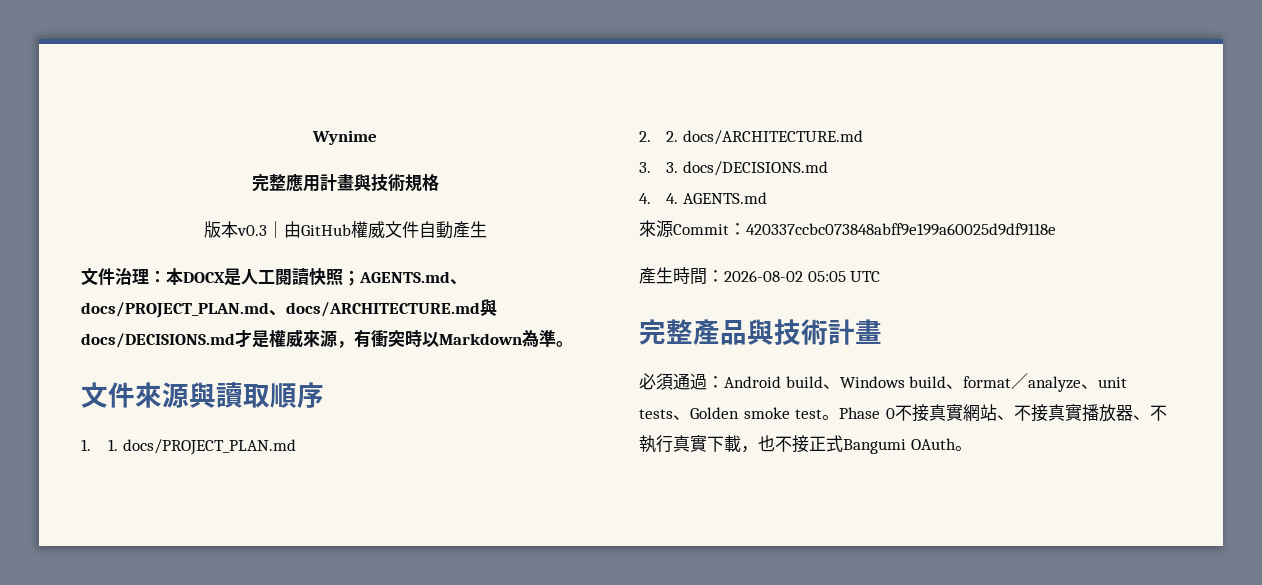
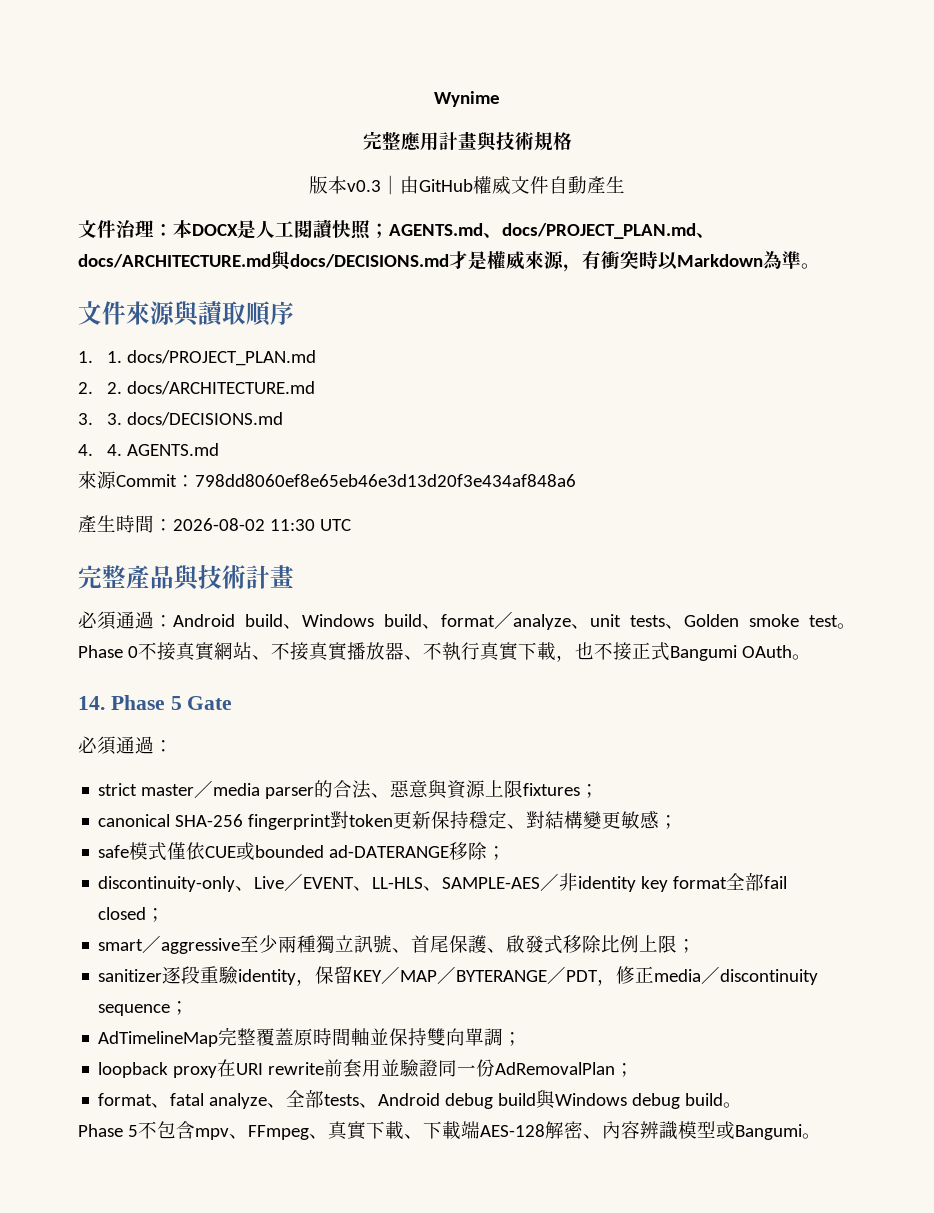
- 來源Commit：420337ccbc073848abff9e199a60025d9df9118e
+ 來源Commit：798dd8060ef8e65eb46e3d13d20f3e434af848a6
- 產生時間：2026-08-02 05:05 UTC
+ 產生時間：2026-08-02 11:30 UTC
+ 14. Phase 5 Gate
+ 必須通過：
+ strict master／media parser的合法、惡意與資源上限fixtures；
+ canonical SHA-256 fingerprint對token更新保持穩定、對結構變更敏感；
+ safe模式僅依CUE或bounded ad-DATERANGE移除；
+ discontinuity-only、Live／EVENT、LL-HLS、SAMPLE-AES／非identity key format全部fail closed；
+ smart／aggressive至少兩種獨立訊號、首尾保護、啟發式移除比例上限；
+ sanitizer逐段重驗identity，保留KEY／MAP／BYTERANGE／PDT，修正media／discontinuity sequence；
+ AdTimelineMap完整覆蓋原時間軸並保持雙向單調；
+ loopback proxy在URI rewrite前套用並驗證同一份AdRemovalPlan；
+ format、fatal analyze、全部tests、Android debug build與Windows debug build。
+ Phase 5不包含mpv、FFmpeg、真實下載、下載端AES-128解密、內容辨識模型或Bangumi。

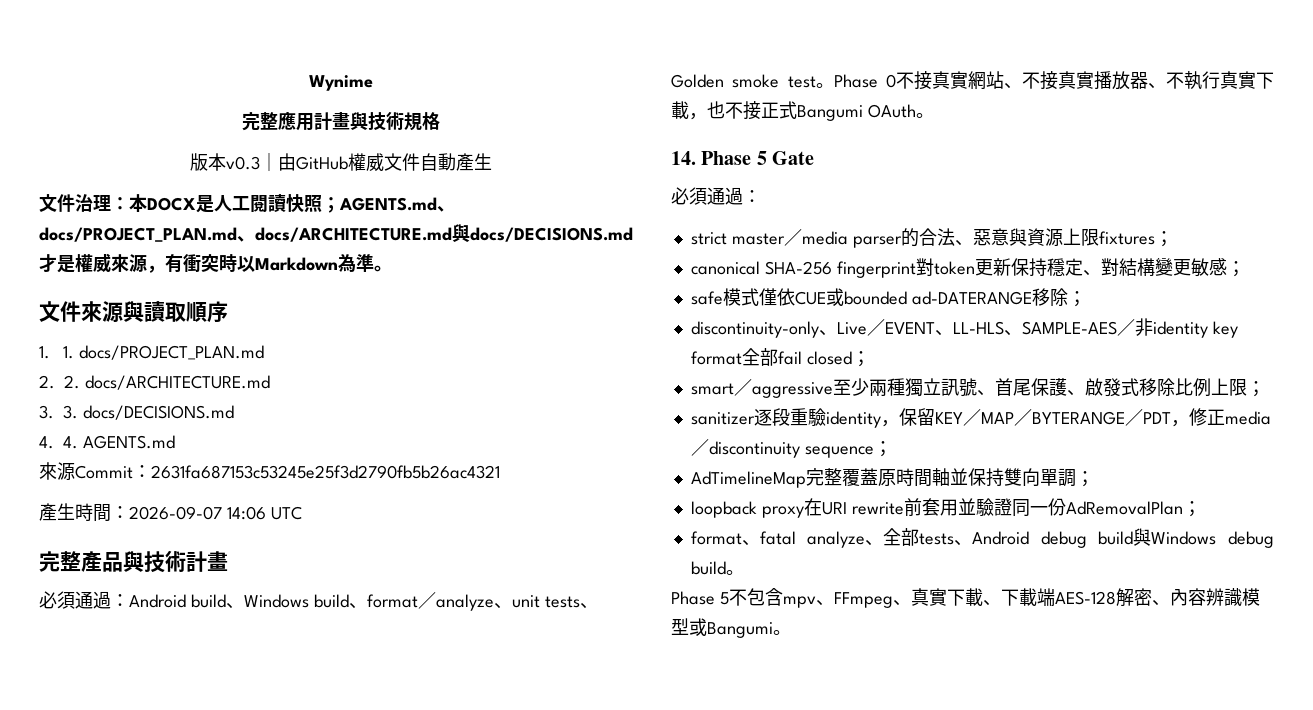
- 來源Commit：798dd8060ef8e65eb46e3d13d20f3e434af848a6
+ 來源Commit：2631fa687153c53245e25f3d2790fb5b26ac4321
- 產生時間：2026-08-02 11:30 UTC
+ 產生時間：2026-09-07 14:06 UTC

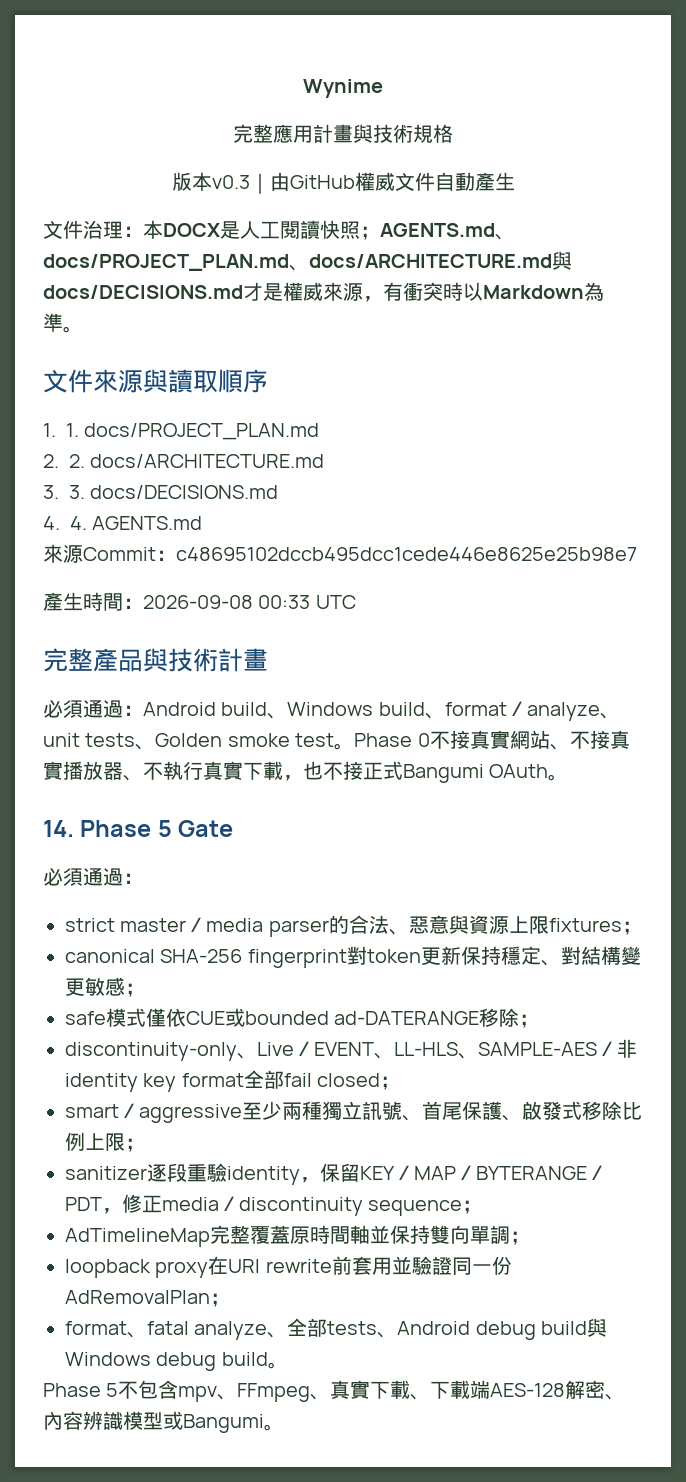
- 來源Commit：2631fa687153c53245e25f3d2790fb5b26ac4321
+ 來源Commit：c48695102dccb495dcc1cede446e8625e25b98e7
- 產生時間：2026-09-07 14:06 UTC
+ 產生時間：2026-09-08 00:33 UTC

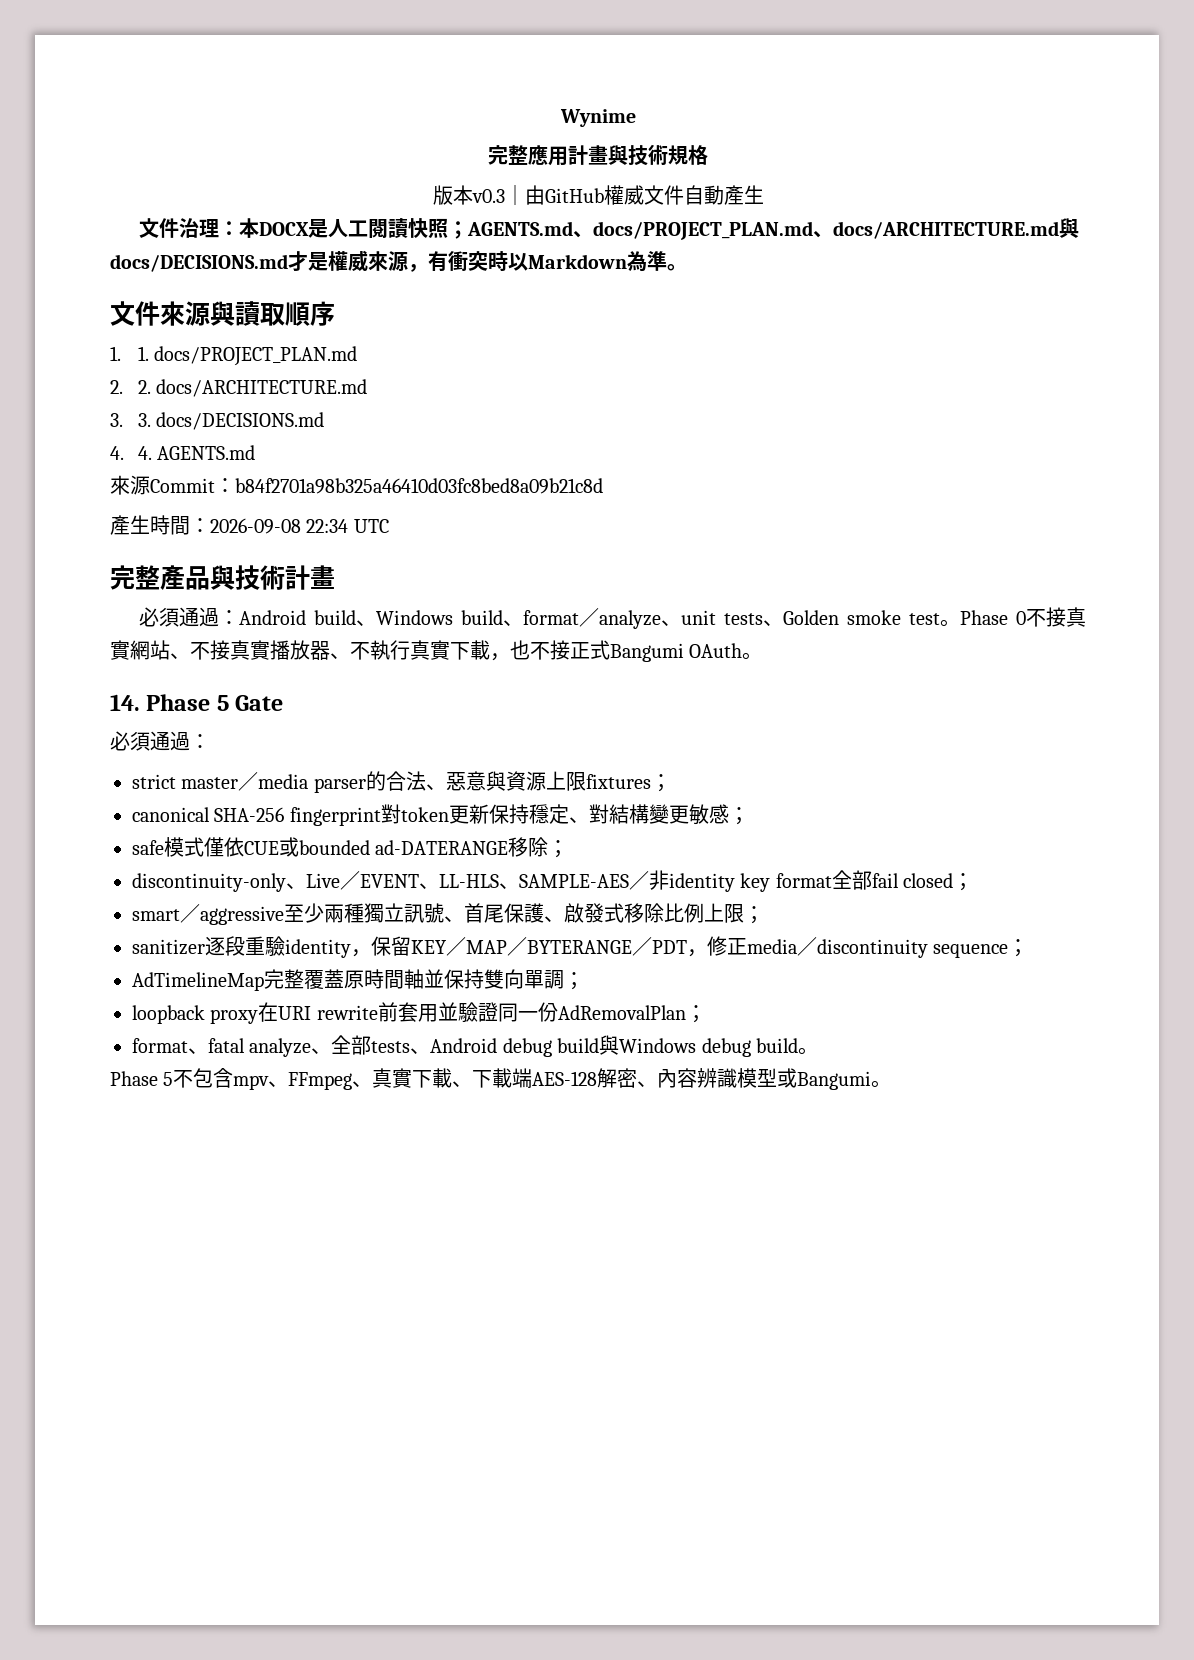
- 來源Commit：c48695102dccb495dcc1cede446e8625e25b98e7
+ 來源Commit：b84f2701a98b325a46410d03fc8bed8a09b21c8d
- 產生時間：2026-09-08 00:33 UTC
+ 產生時間：2026-09-08 22:34 UTC

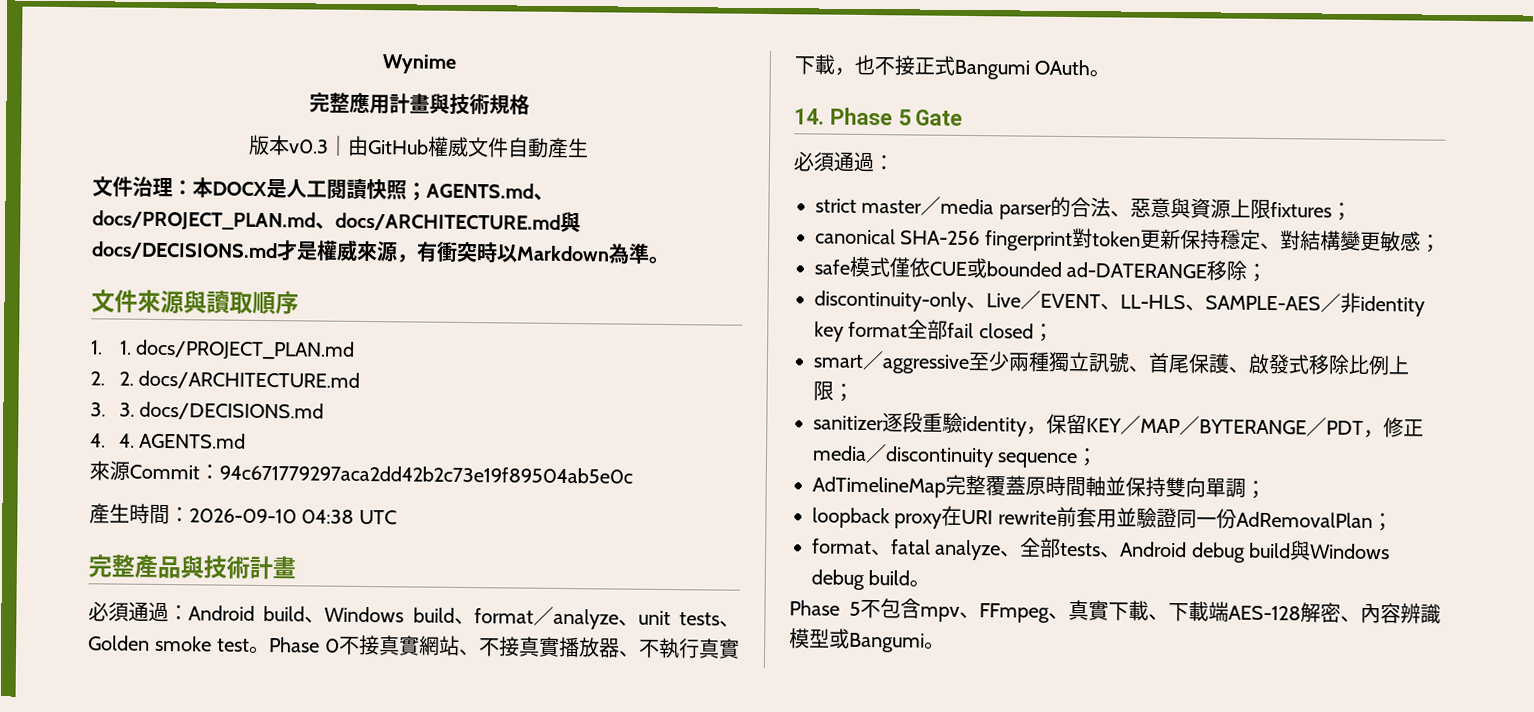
- 來源Commit：b84f2701a98b325a46410d03fc8bed8a09b21c8d
+ 來源Commit：94c671779297aca2dd42b2c73e19f89504ab5e0c
- 產生時間：2026-09-08 22:34 UTC
+ 產生時間：2026-09-10 04:38 UTC

